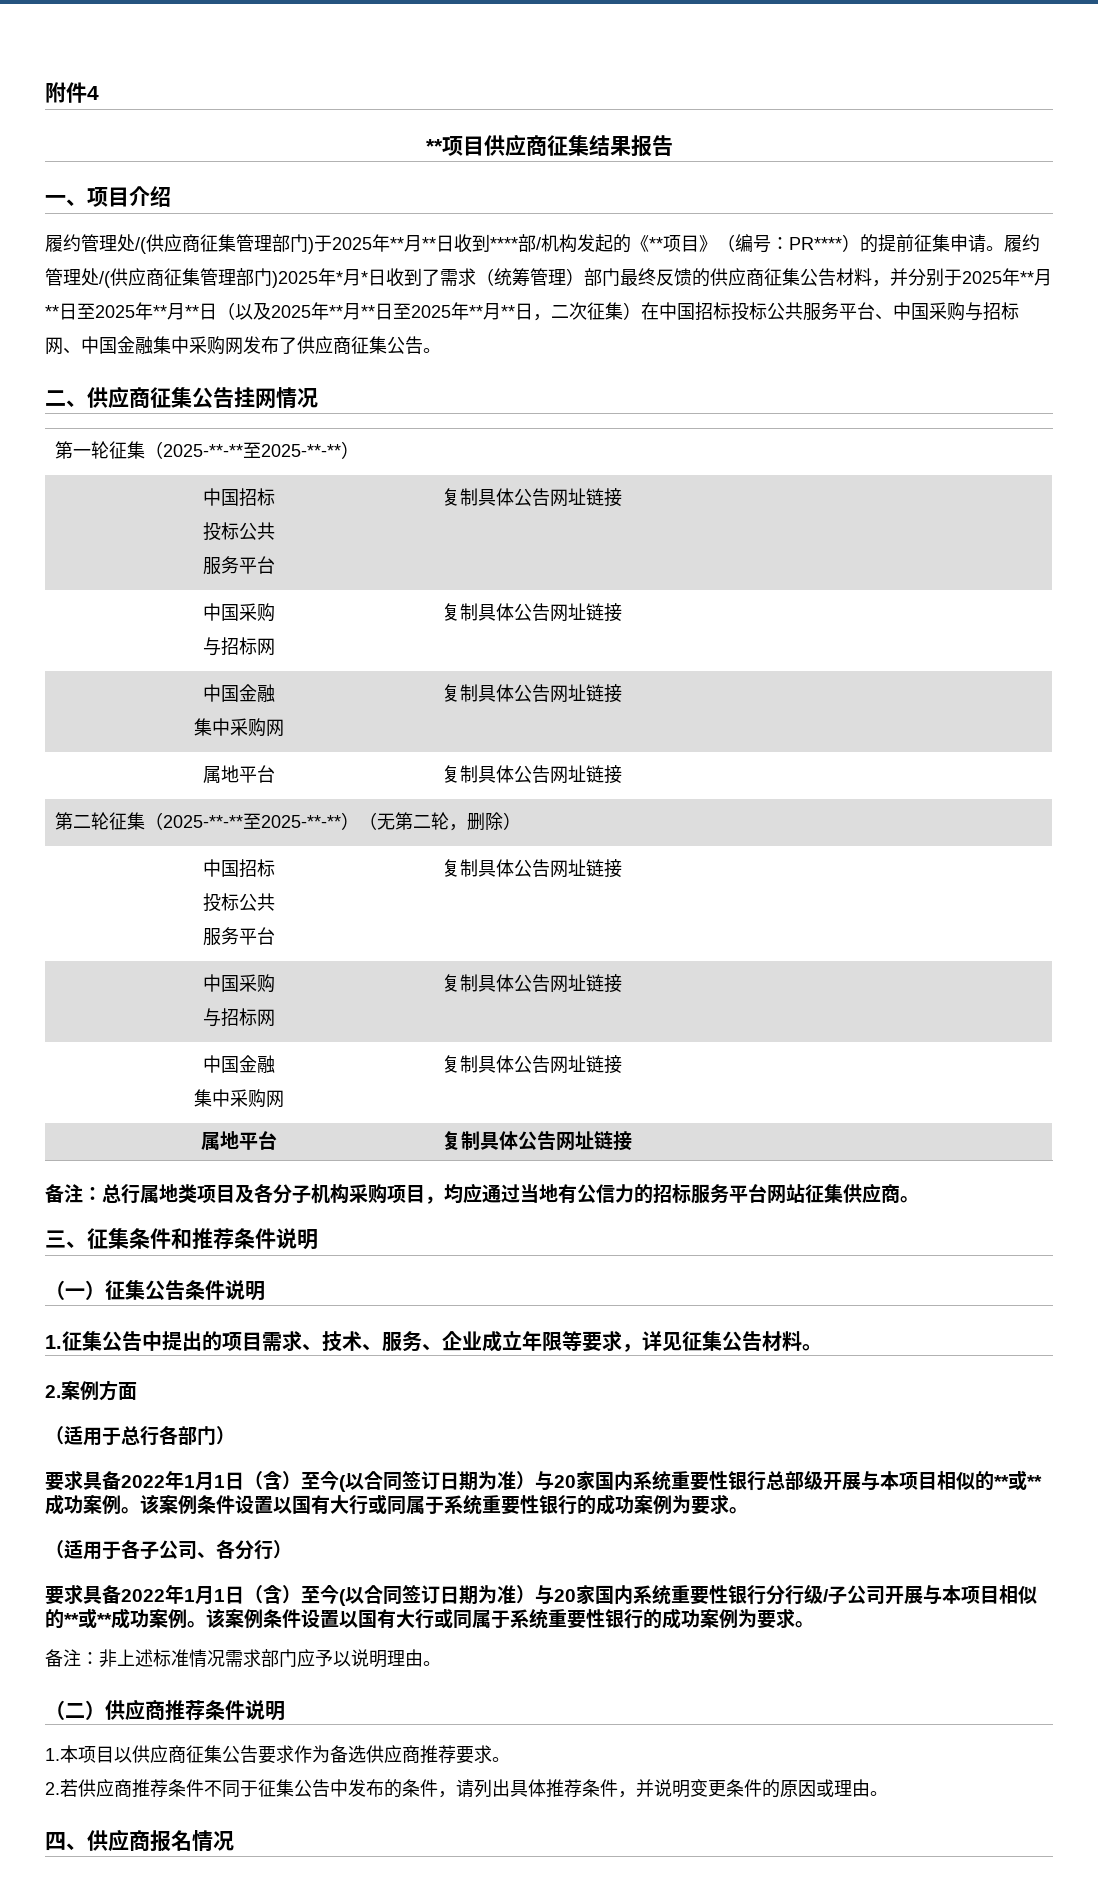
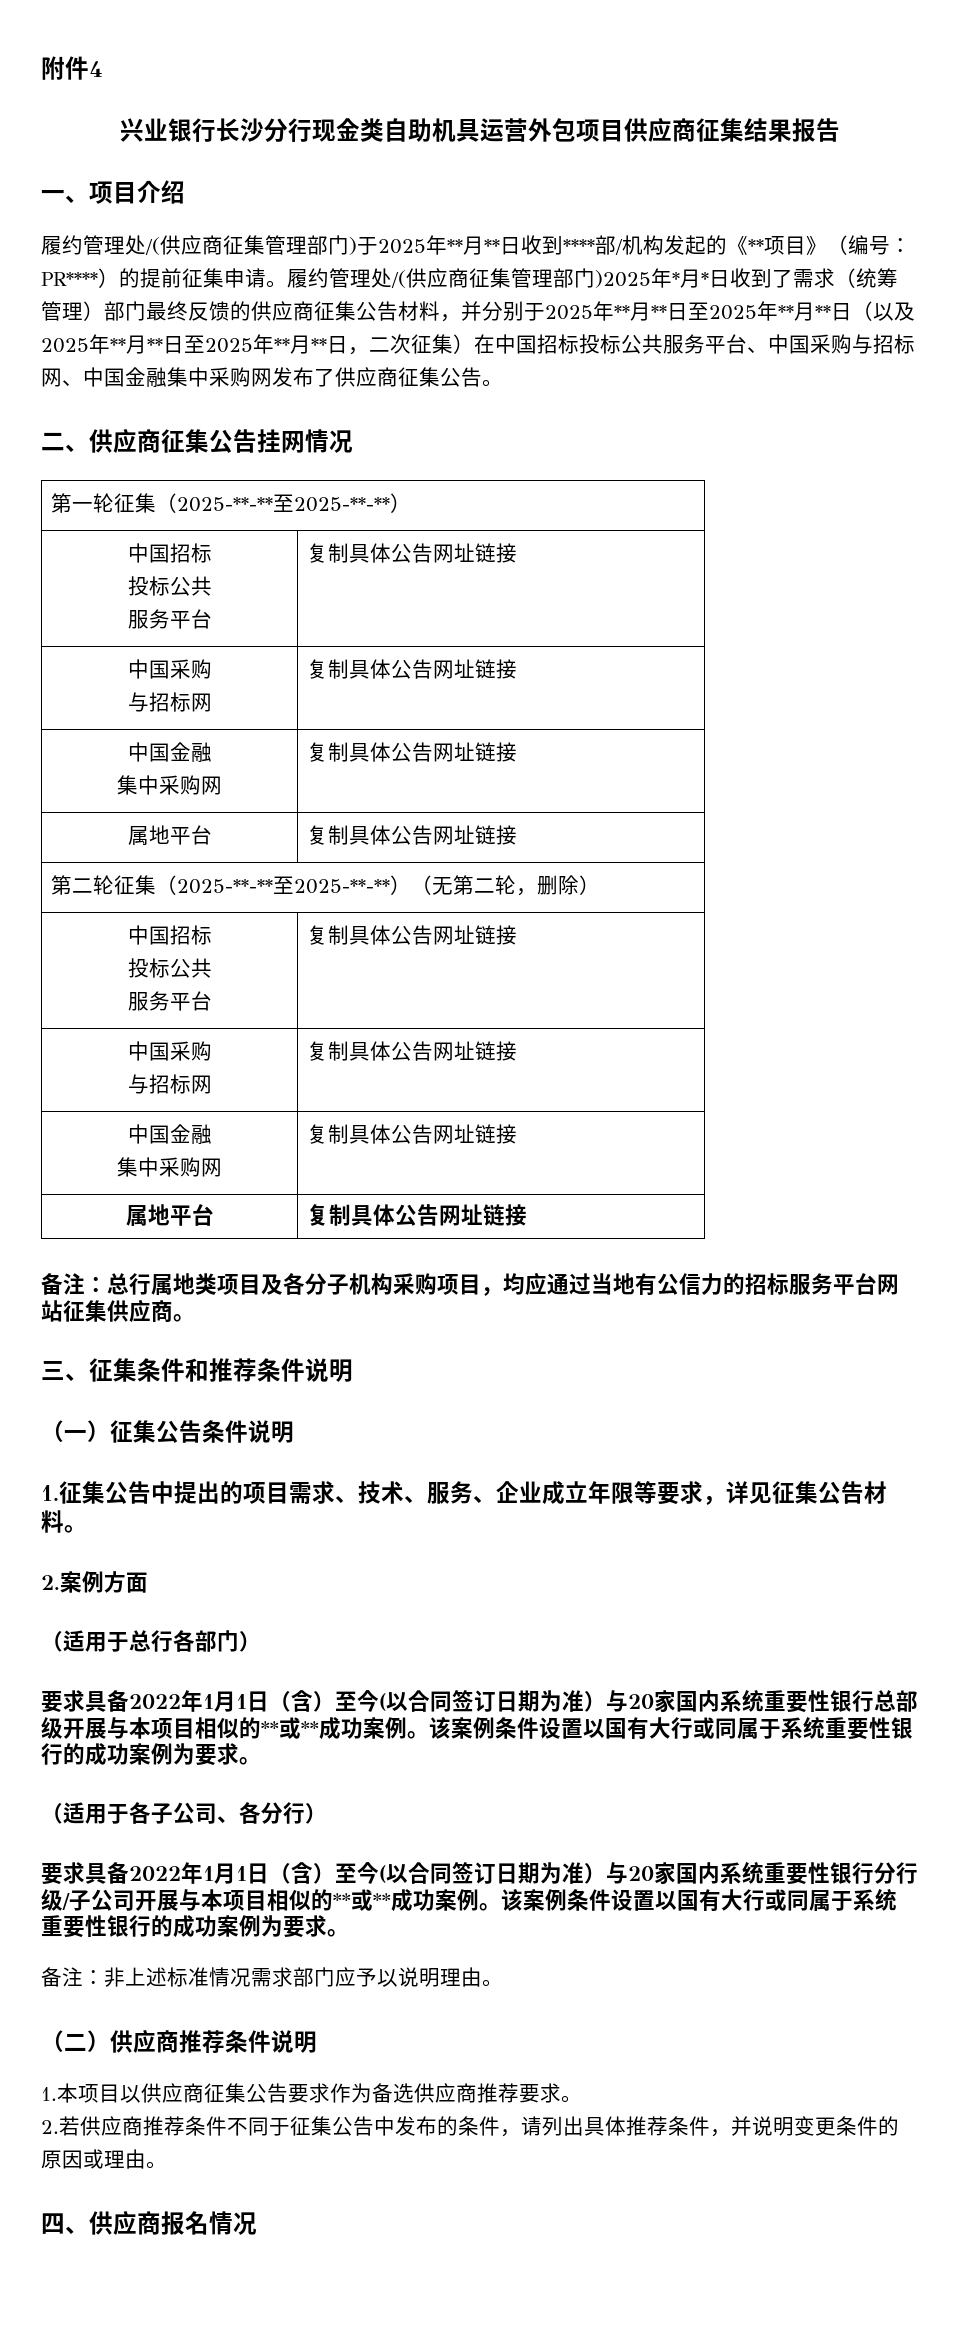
- **项目供应商征集结果报告
+ 兴业银行长沙分行现金类自助机具运营外包项目供应商征集结果报告

